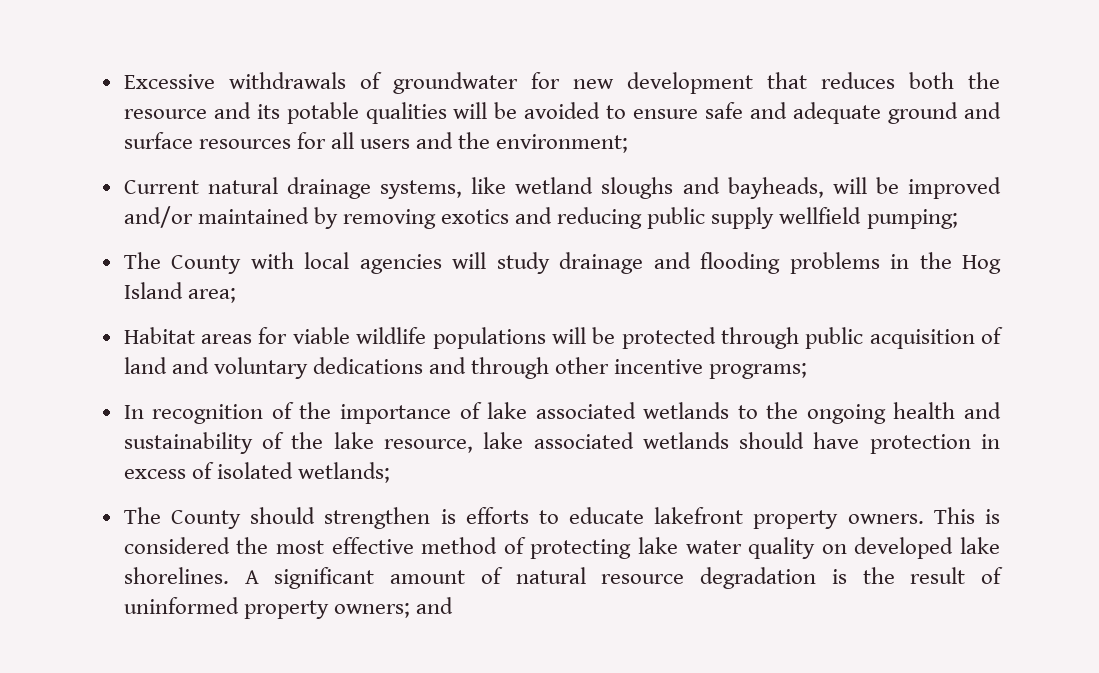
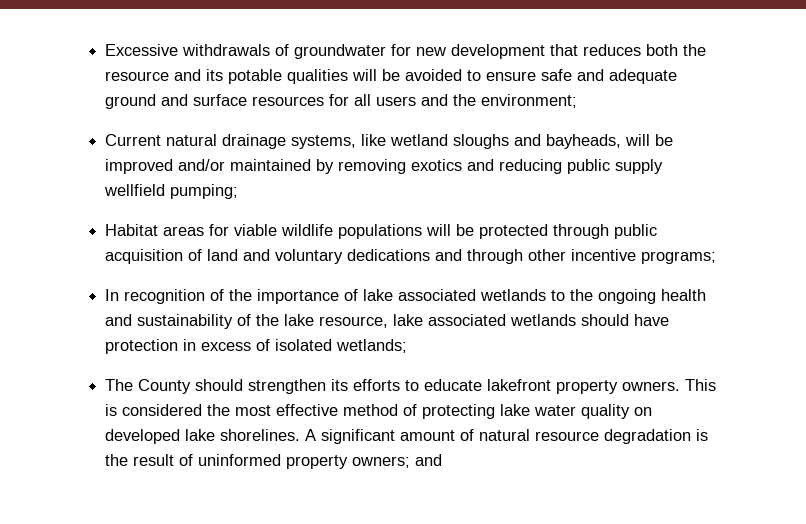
- The County with local agencies will study drainage and flooding problems in the Hog Island area;
- The County should strengthen is efforts to educate lakefront property owners.
+ The County should strengthen its efforts to educate lakefront property owners.

